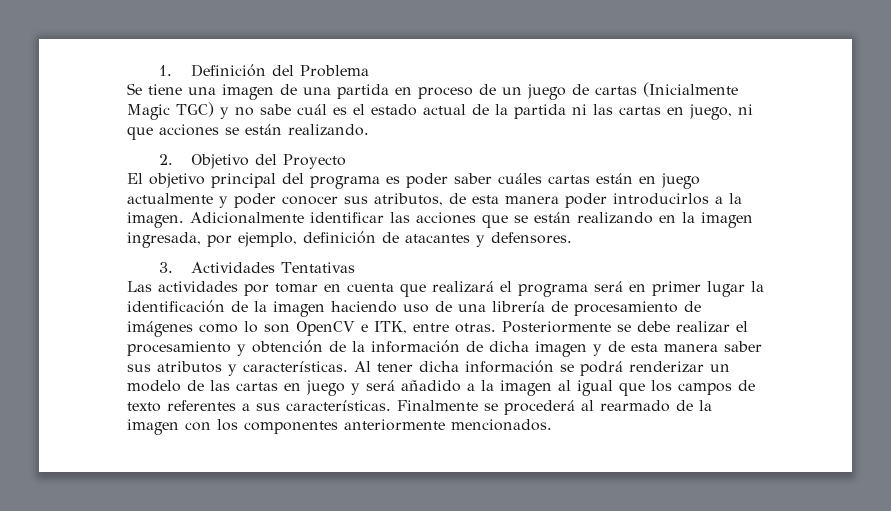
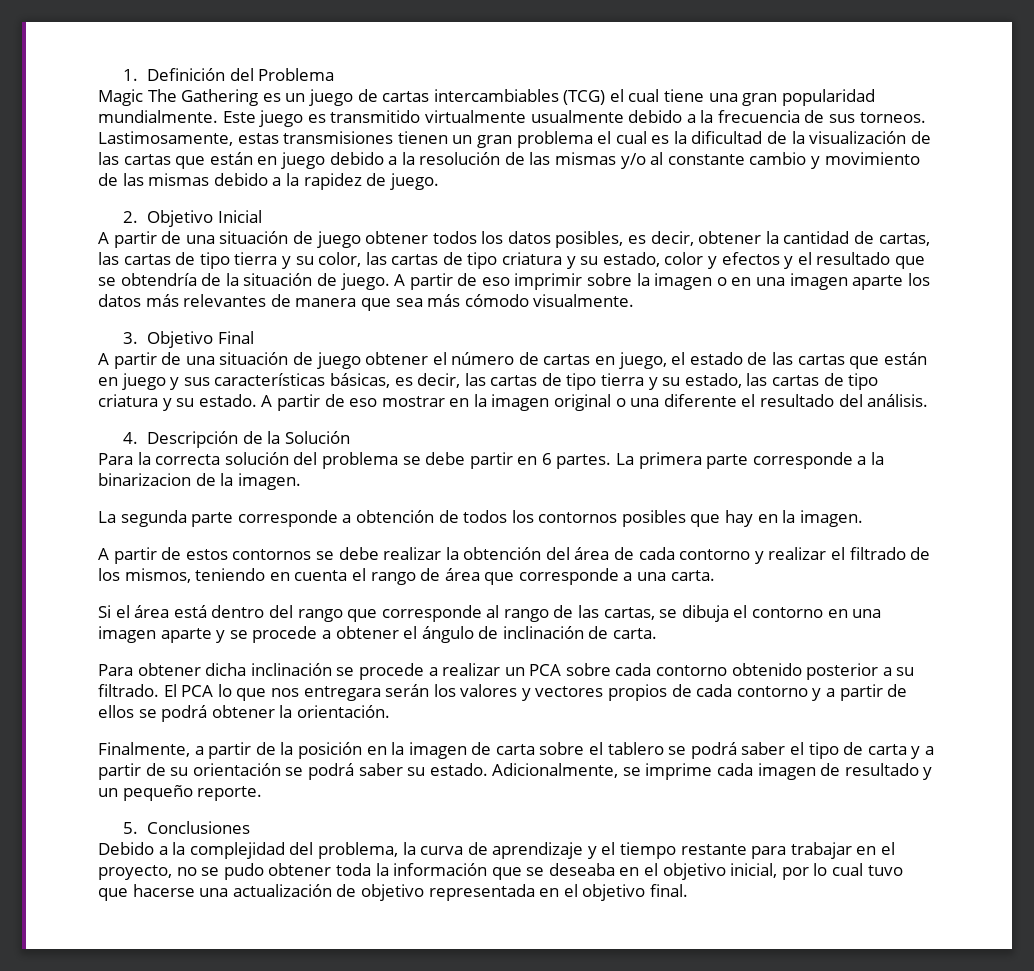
- Se tiene una imagen de una partida en proceso de un juego de cartas (Inicialmente Magic TGC) y no sabe cuál es el estado actual de la partida ni las cartas en juego, ni que acciones se están realizando.
- 2. Objetivo del Proyecto
- El objetivo principal del programa es poder saber cuáles cartas están en juego actualmente y poder conocer sus atributos, de esta manera poder introducirlos a la imagen. Adicionalmente identificar las acciones que se están realizando en la imagen ingresada, por ejemplo, definición de atacantes y defensores.
- 3. Actividades Tentativas
- Las actividades por tomar en cuenta que realizará el programa será en primer lugar la identificación de la imagen haciendo uso de una librería de procesamiento de imágenes como lo son OpenCV e ITK, entre otras. Posteriormente se debe realizar el procesamiento y obtención de la información de dicha imagen y de esta manera saber sus atributos y características. Al tener dicha información se podrá renderizar un modelo de las cartas en juego y será añadido a la imagen al igual que los campos de texto referentes a sus características. Finalmente se procederá al rearmado de la imagen con los componentes anteriormente mencionados.
+ Magic The Gathering es un juego de cartas intercambiables (TCG) el cual tiene una gran popularidad mundialmente. Este juego es transmitido virtualmente usualmente debido a la frecuencia de sus torneos. Lastimosamente, estas transmisiones tienen un gran problema el cual es la dificultad de la visualización de las cartas que están en juego debido a la resolución de las mismas y/o al constante cambio y movimiento de las mismas debido a la rapidez de juego.
+ 2. Objetivo Inicial
+ A partir de una situación de juego obtener todos los datos posibles, es decir, obtener la cantidad de cartas, las cartas de tipo tierra y su color, las cartas de tipo criatura y su estado, color y efectos y el resultado que se obtendría de la situación de juego. A partir de eso imprimir sobre la imagen o en una imagen aparte los datos más relevantes de manera que sea más cómodo visualmente.
+ 3. Objetivo Final
+ A partir de una situación de juego obtener el número de cartas en juego, el estado de las cartas que están en juego y sus características básicas, es decir, las cartas de tipo tierra y su estado, las cartas de tipo criatura y su estado. A partir de eso mostrar en la imagen original o una diferente el resultado del análisis.
+ 4. Descripción de la Solución
+ Para la correcta solución del problema se debe partir en 6 partes. La primera parte corresponde a la binarizacion de la imagen.
+ La segunda parte corresponde a obtención de todos los contornos posibles que hay en la imagen.
+ A partir de estos contornos se debe realizar la obtención del área de cada contorno y realizar el filtrado de los mismos, teniendo en cuenta el rango de área que corresponde a una carta.
+ Si el área está dentro del rango que corresponde al rango de las cartas, se dibuja el contorno en una imagen aparte y se procede a obtener el ángulo de inclinación de carta.
+ Para obtener dicha inclinación se procede a realizar un PCA sobre cada contorno obtenido posterior a su filtrado. El PCA lo que nos entregara serán los valores y vectores propios de cada contorno y a partir de ellos se podrá obtener la orientación.
+ Finalmente, a partir de la posición en la imagen de carta sobre el tablero se podrá saber el tipo de carta y a partir de su orientación se podrá saber su estado. Adicionalmente, se imprime cada imagen de resultado y un pequeño reporte.
+ 5. Conclusiones
+ Debido a la complejidad del problema, la curva de aprendizaje y el tiempo restante para trabajar en el proyecto, no se pudo obtener toda la información que se deseaba en el objetivo inicial, por lo cual tuvo que hacerse una actualización de objetivo representada en el objetivo final.

